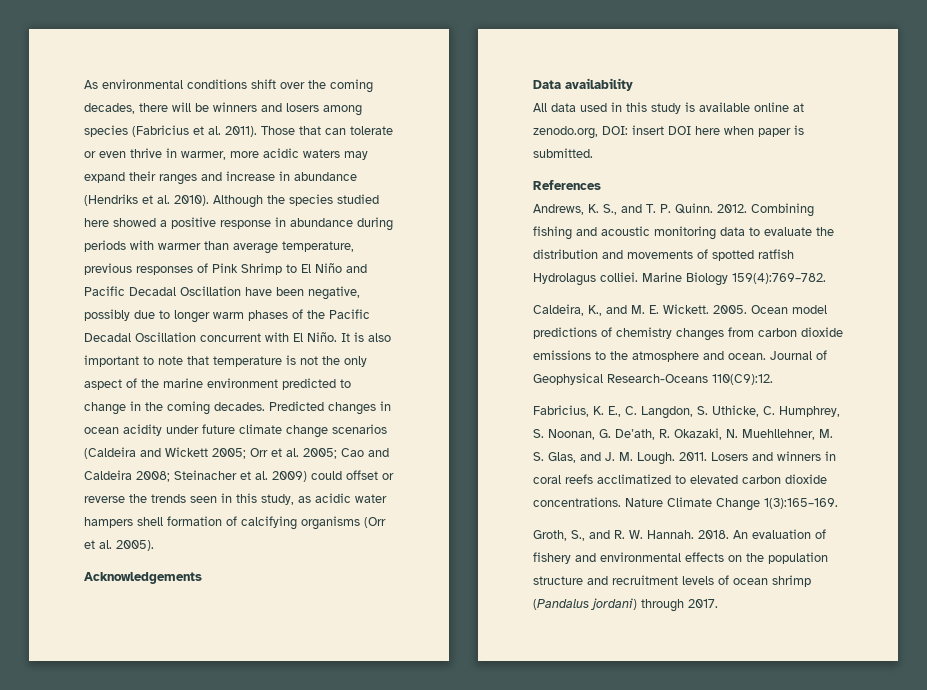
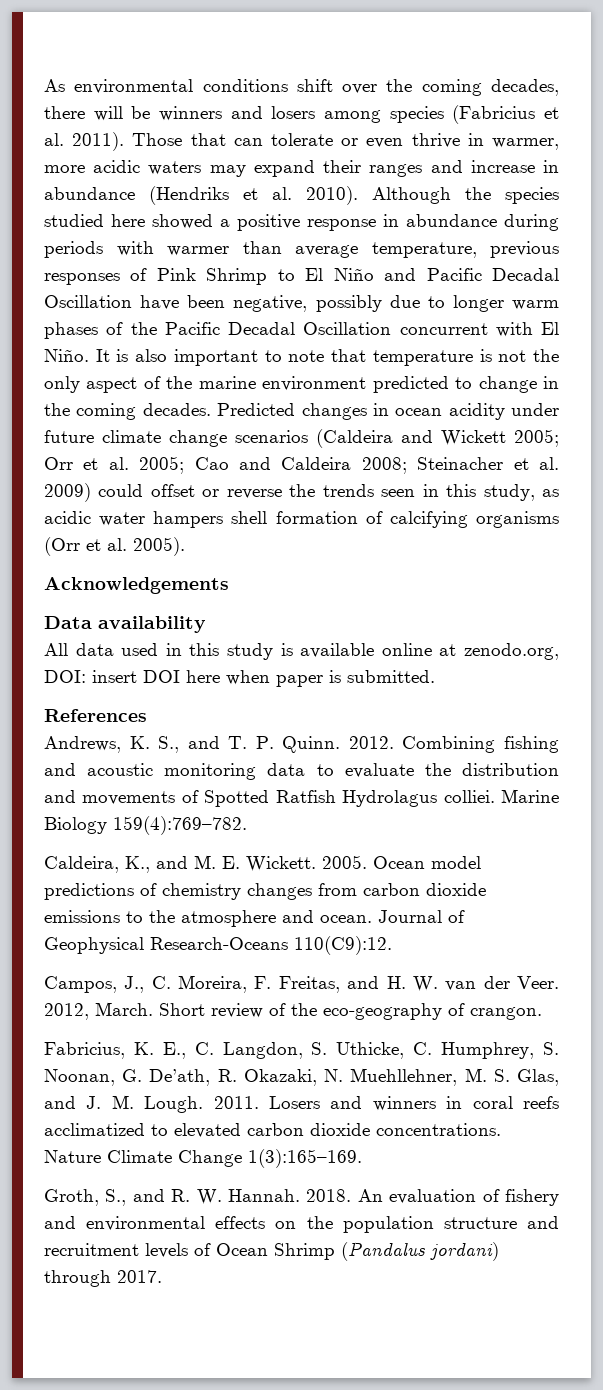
- Combining fishing and acoustic monitoring data to evaluate the distribution and movements of spotted ratfish Hydrolagus colliei.
+ Combining fishing and acoustic monitoring data to evaluate the distribution and movements of Spotted Ratfish Hydrolagus colliei.
+ Campos, J., C. Moreira, F. Freitas, and H. W. van der Veer. 2012, March. Short review of the eco-geography of crangon.
- An evaluation of fishery and environmental effects on the population structure and recruitment levels of ocean shrimp (Pandalus jordani) through 2017.
+ An evaluation of fishery and environmental effects on the population structure and recruitment levels of Ocean Shrimp (Pandalus jordani) through 2017.

